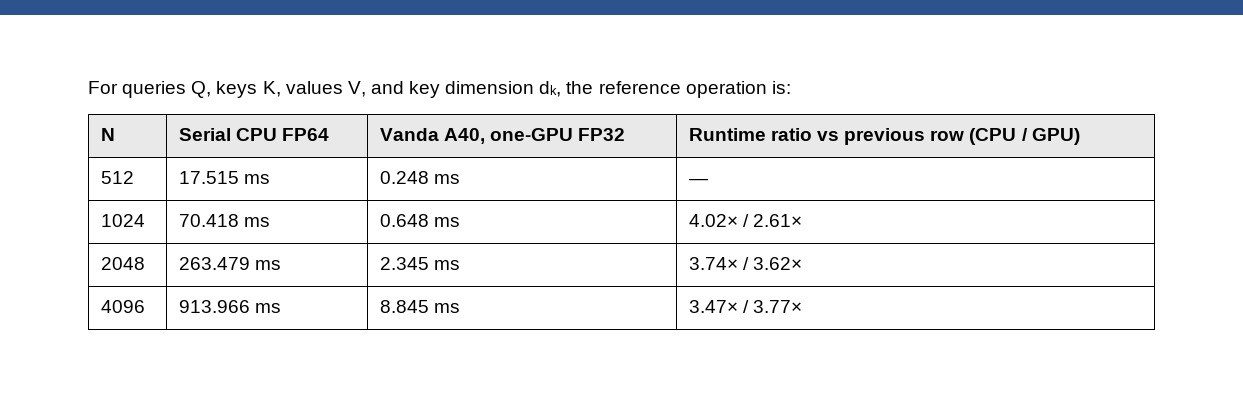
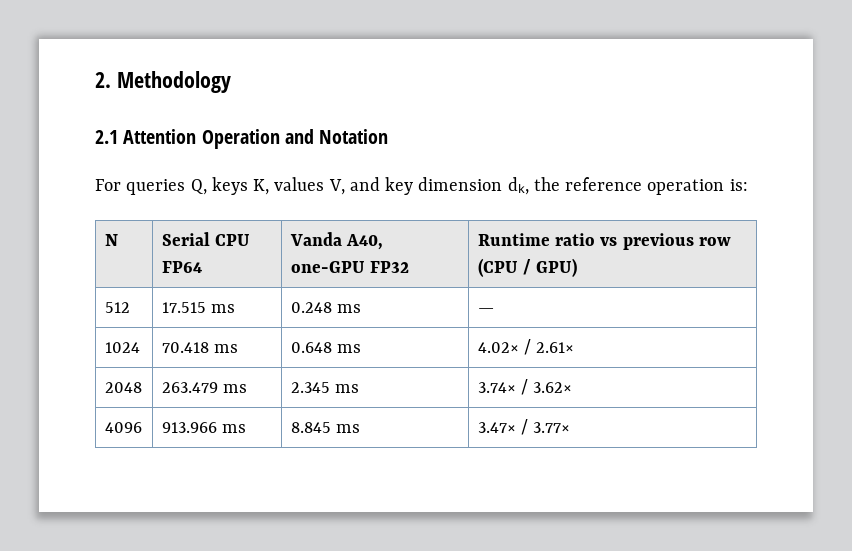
+ 2. Methodology
+ 2.1 Attention Operation and Notation

